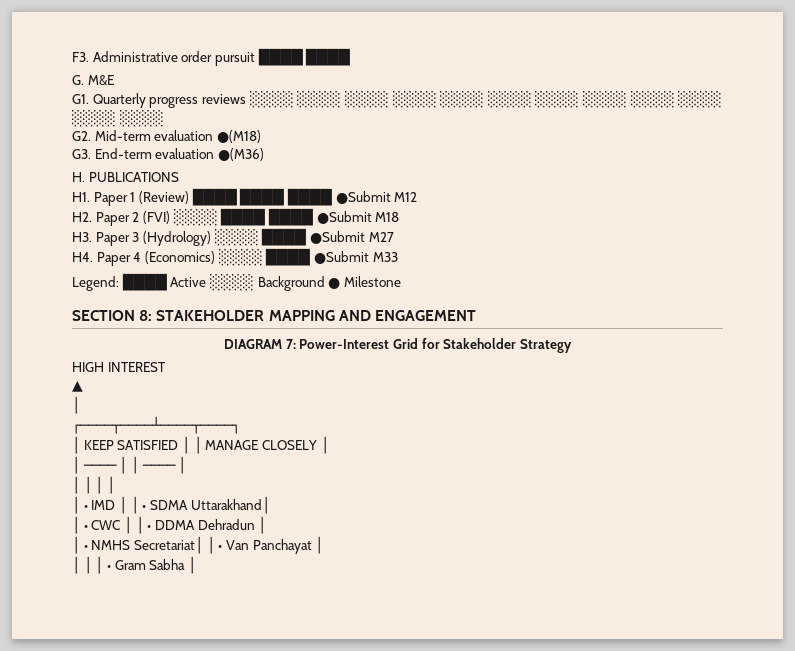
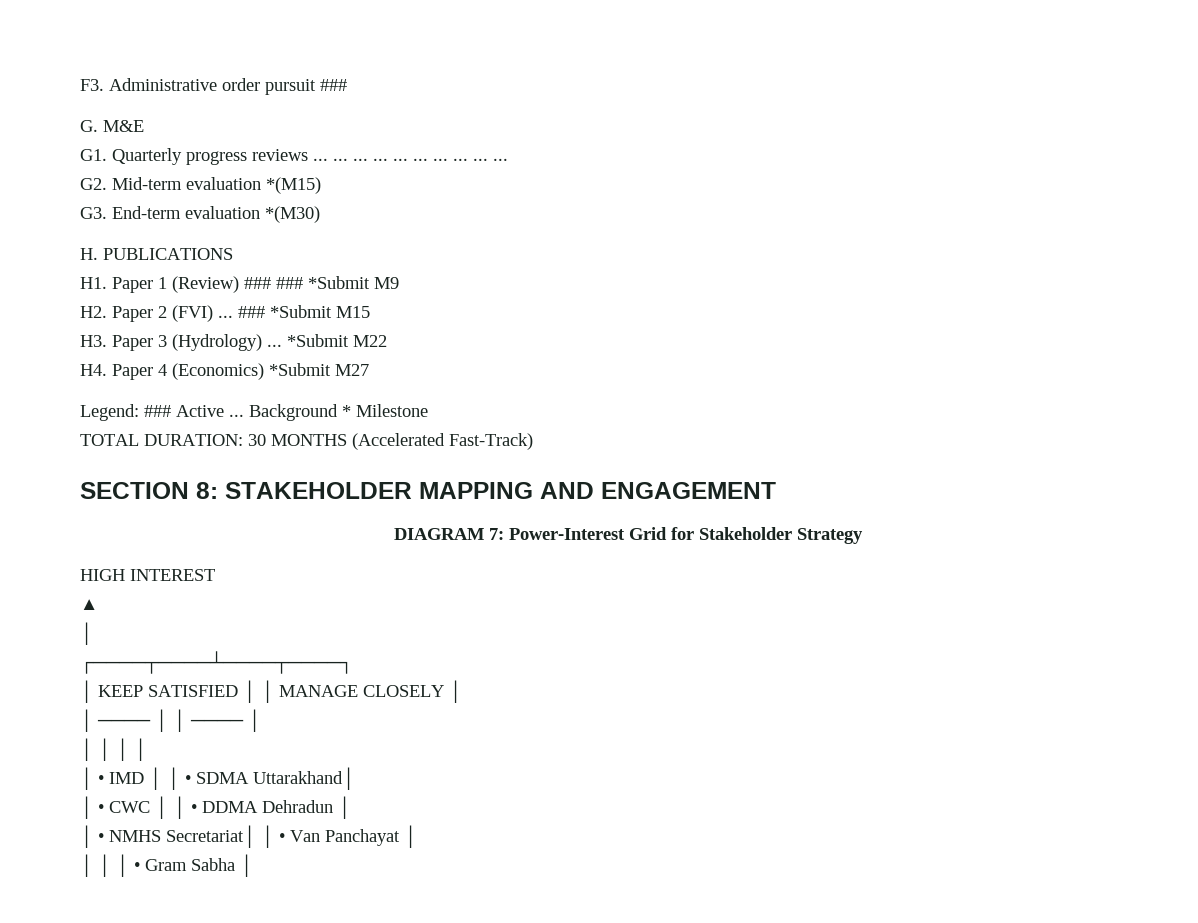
- F3. Administrative order pursuit ████ ████
+ F3. Administrative order pursuit ###
- G1. Quarterly progress reviews ░░░░ ░░░░ ░░░░ ░░░░ ░░░░ ░░░░ ░░░░ ░░░░ ░░░░ ░░░░ ░░░░ ░░░░
+ G1. Quarterly progress reviews ... ... ... ... ... ... ... ... ... ...
- G2. Mid-term evaluation ●(M18)
+ G2. Mid-term evaluation *(M15)
- G3. End-term evaluation ●(M36)
+ G3. End-term evaluation *(M30)
- H1. Paper 1 (Review) ████ ████ ████ ●Submit M12
+ H1. Paper 1 (Review) ### ### *Submit M9
- H2. Paper 2 (FVI) ░░░░ ████ ████ ●Submit M18
+ H2. Paper 2 (FVI) ... ### *Submit M15
- H3. Paper 3 (Hydrology) ░░░░ ████ ●Submit M27
+ H3. Paper 3 (Hydrology) ... *Submit M22
- H4. Paper 4 (Economics) ░░░░ ████ ●Submit M33
- Legend: ████ Active ░░░░ Background ● Milestone
+ H4. Paper 4 (Economics) *Submit M27
+ Legend: ### Active ... Background * Milestone
+ TOTAL DURATION: 30 MONTHS (Accelerated Fast-Track)

